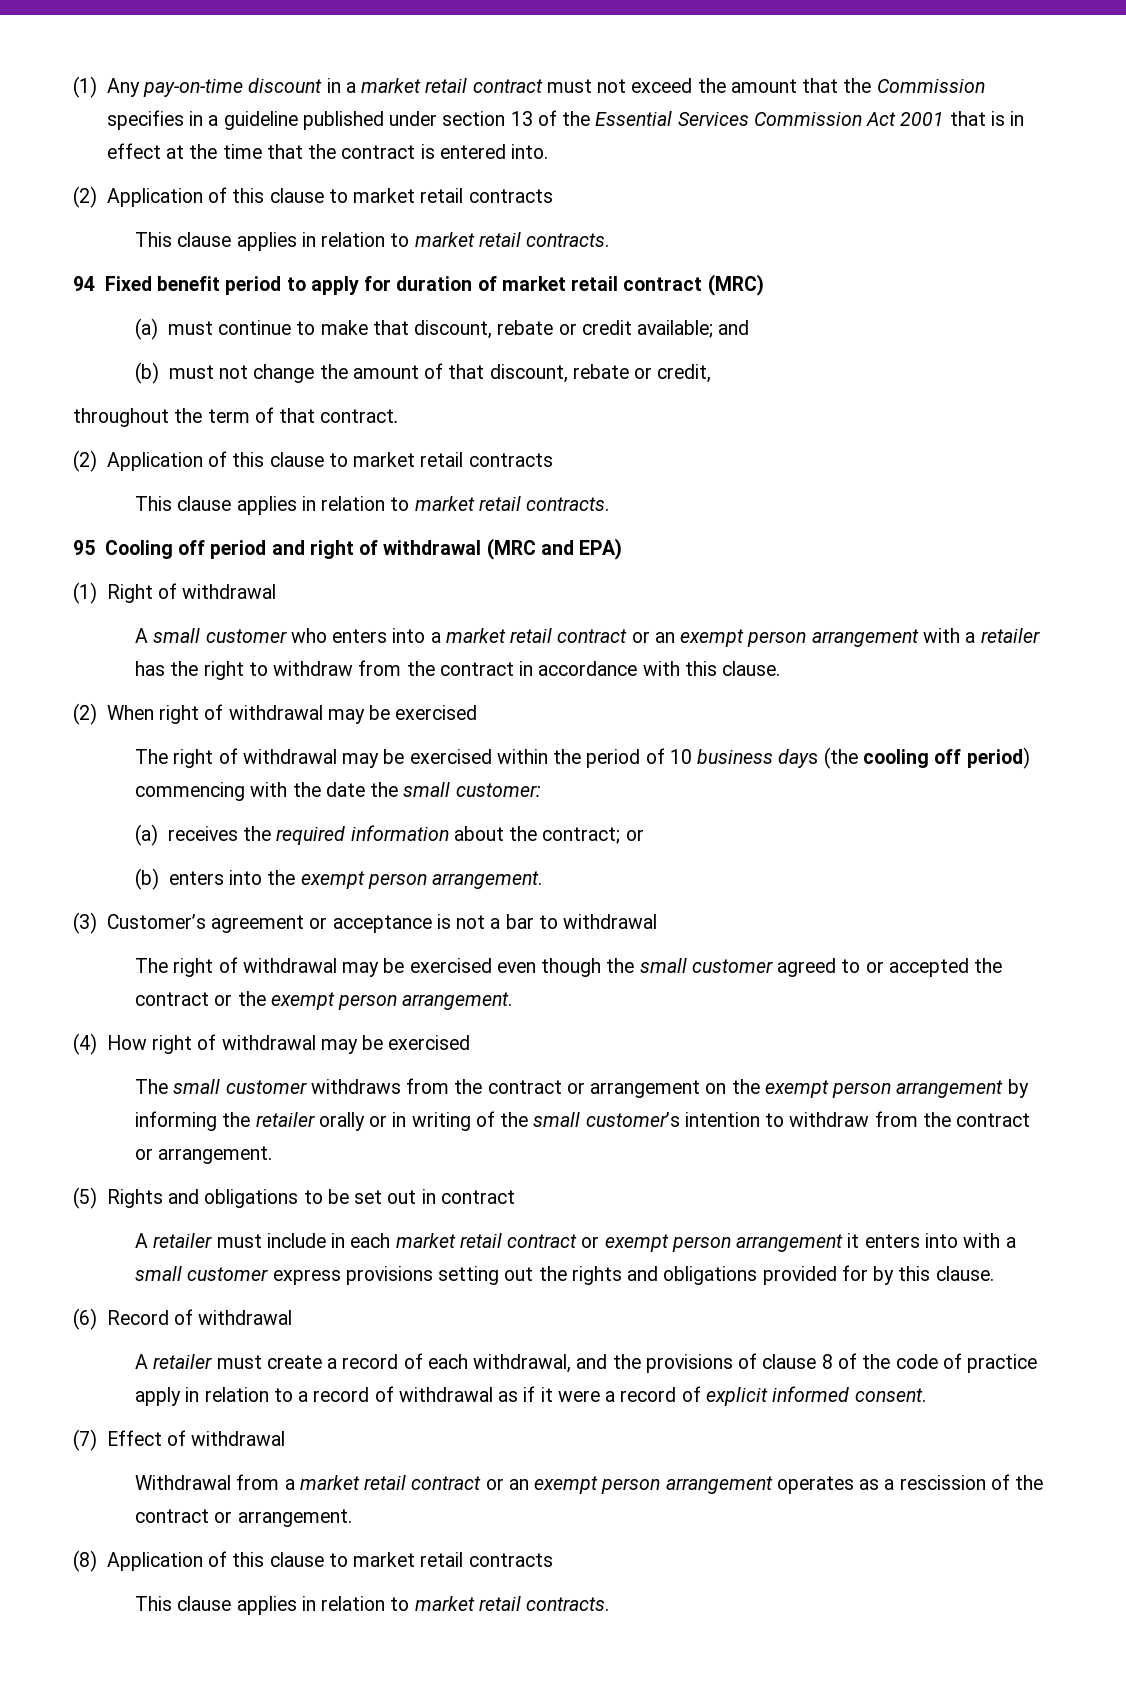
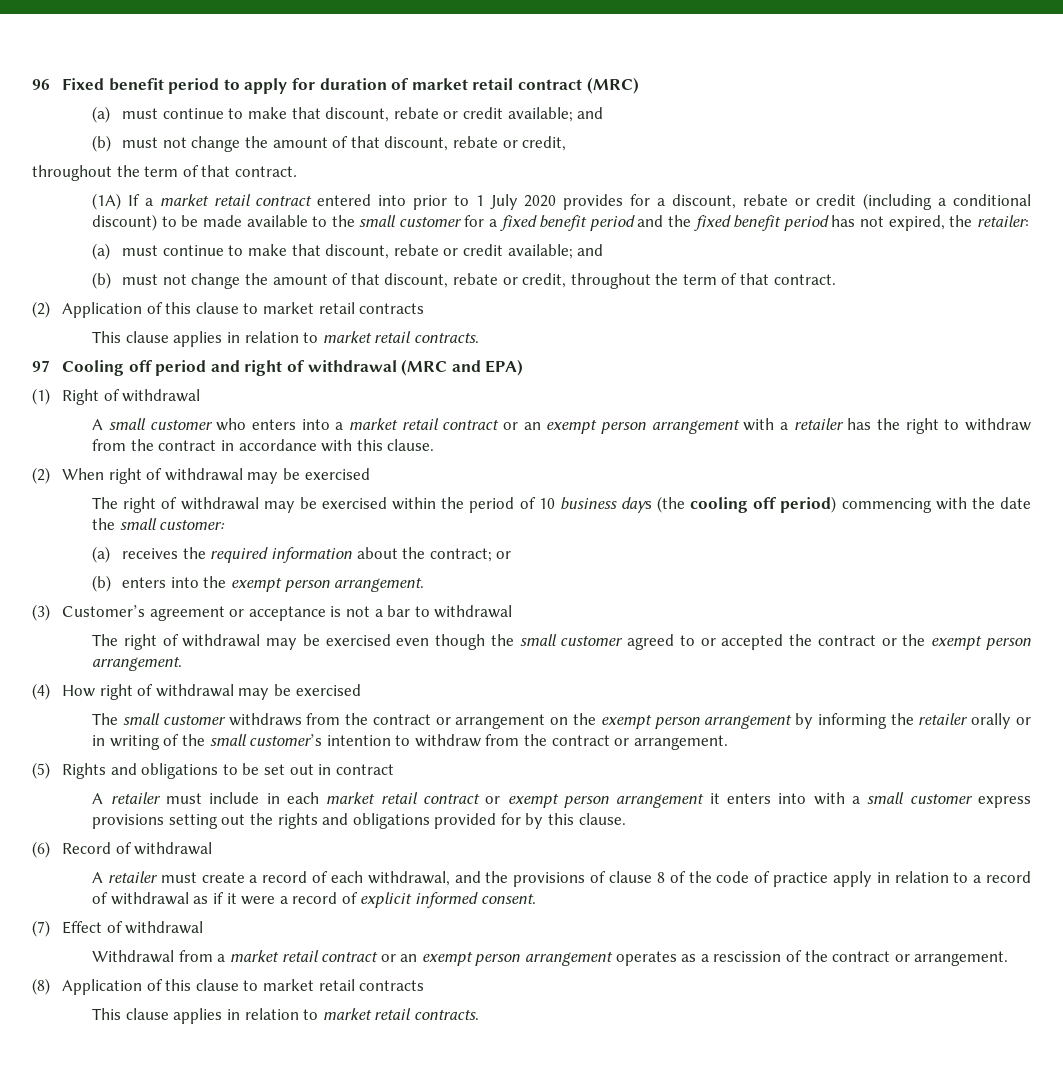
- (1) Any pay-on-time discount in a market retail contract must not exceed the amount that the Commission specifies in a guideline published under section 13 of the Essential Services Commission Act 2001 that is in effect at the time that the contract is entered into.
- (2) Application of this clause to market retail contracts
- This clause applies in relation to market retail contracts.
- 94 Fixed benefit period to apply for duration of market retail contract (MRC)
+ 96 Fixed benefit period to apply for duration of market retail contract (MRC)
+ (1A) If a market retail contract entered into prior to 1 July 2020 provides for a discount, rebate or credit (including a conditional discount) to be made available to the small customer for a fixed benefit period and the fixed benefit period has not expired, the retailer:
+ (a) must continue to make that discount, rebate or credit available; and
+ (b) must not change the amount of that discount, rebate or credit, throughout the term of that contract.
- 95 Cooling off period and right of withdrawal (MRC and EPA)
+ 97 Cooling off period and right of withdrawal (MRC and EPA)

